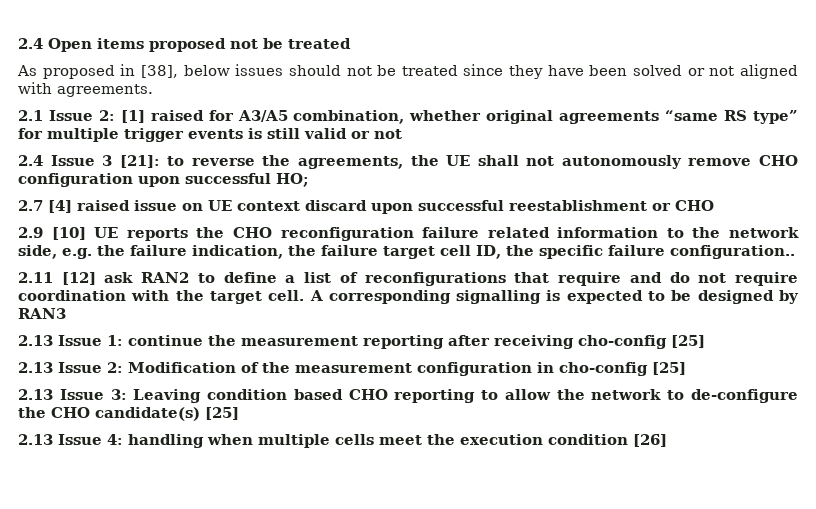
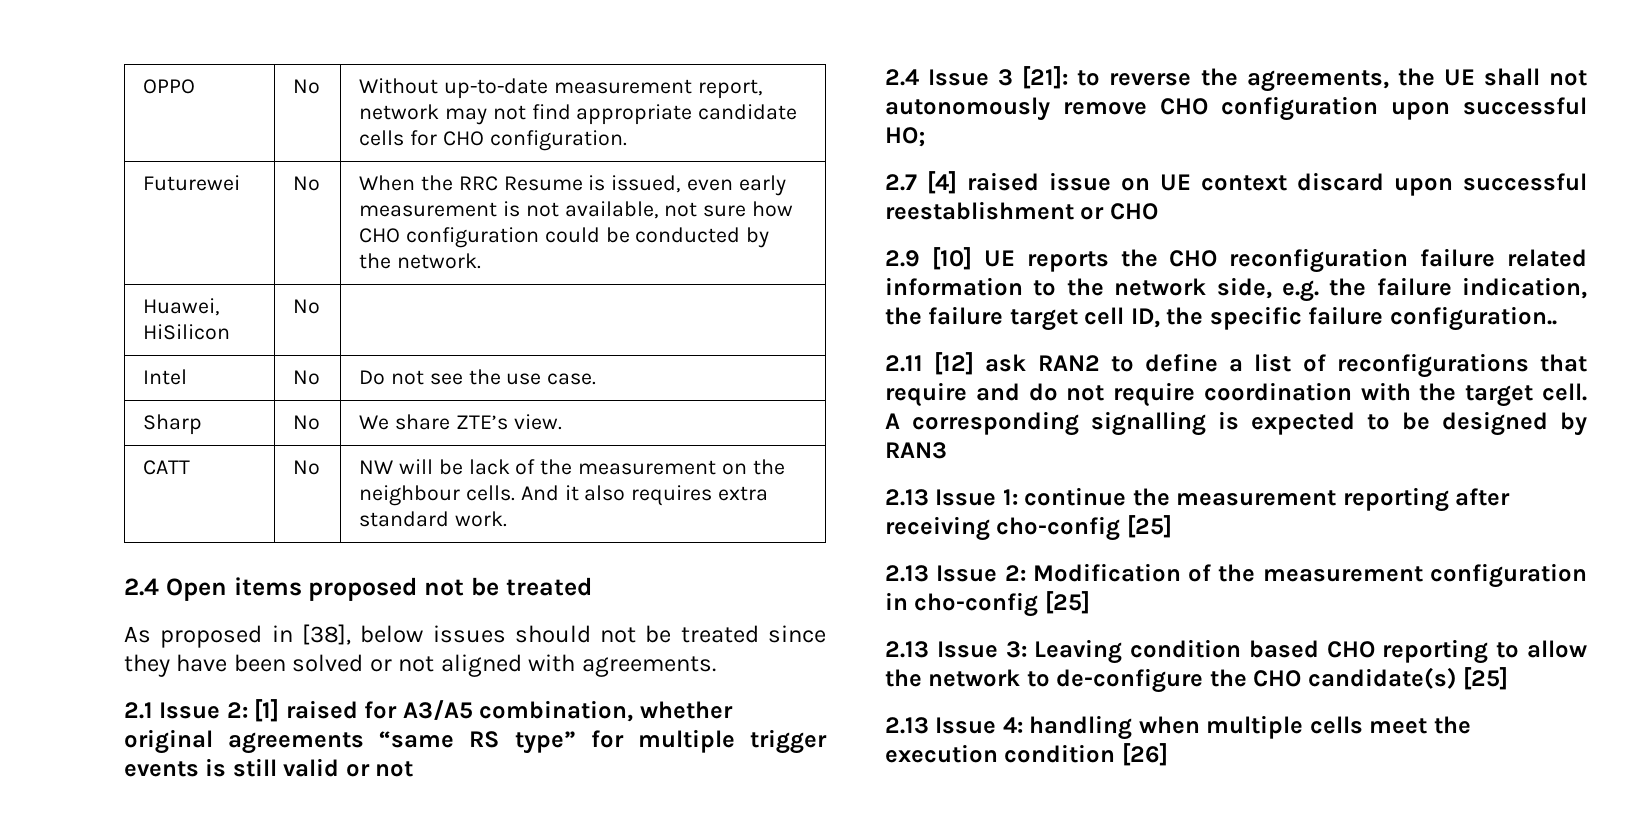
+ OPPO | No | Without up-to-date measurement report, network may not find appropriate candidate cells for CHO configuration.
+ Futurewei | No | When the RRC Resume is issued, even early measurement is not available, not sure how CHO configuration could be conducted by the network.
+ Huawei, HiSilicon | No |
+ Intel | No | Do not see the use case.
+ Sharp | No | We share ZTE’s view.
+ CATT | No | NW will be lack of the measurement on the neighbour cells. And it also requires extra standard work.

